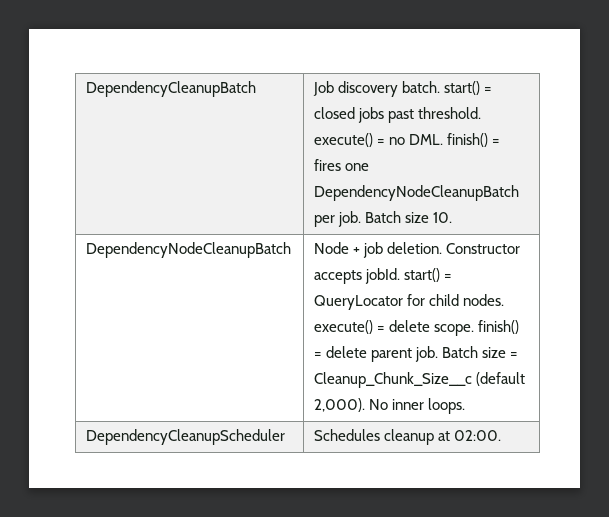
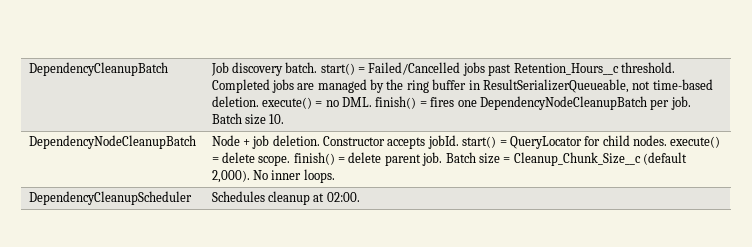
- DependencyCleanupBatch | Job discovery batch. start() = closed jobs past threshold. execute() = no DML. finish() = fires one DependencyNodeCleanupBatch per job. Batch size 10.
+ DependencyCleanupBatch | Job discovery batch. start() = Failed/Cancelled jobs past Retention_Hours__c threshold. Completed jobs are managed by the ring buffer in ResultSerializerQueueable, not time-based deletion. execute() = no DML. finish() = fires one DependencyNodeCleanupBatch per job. Batch size 10.

